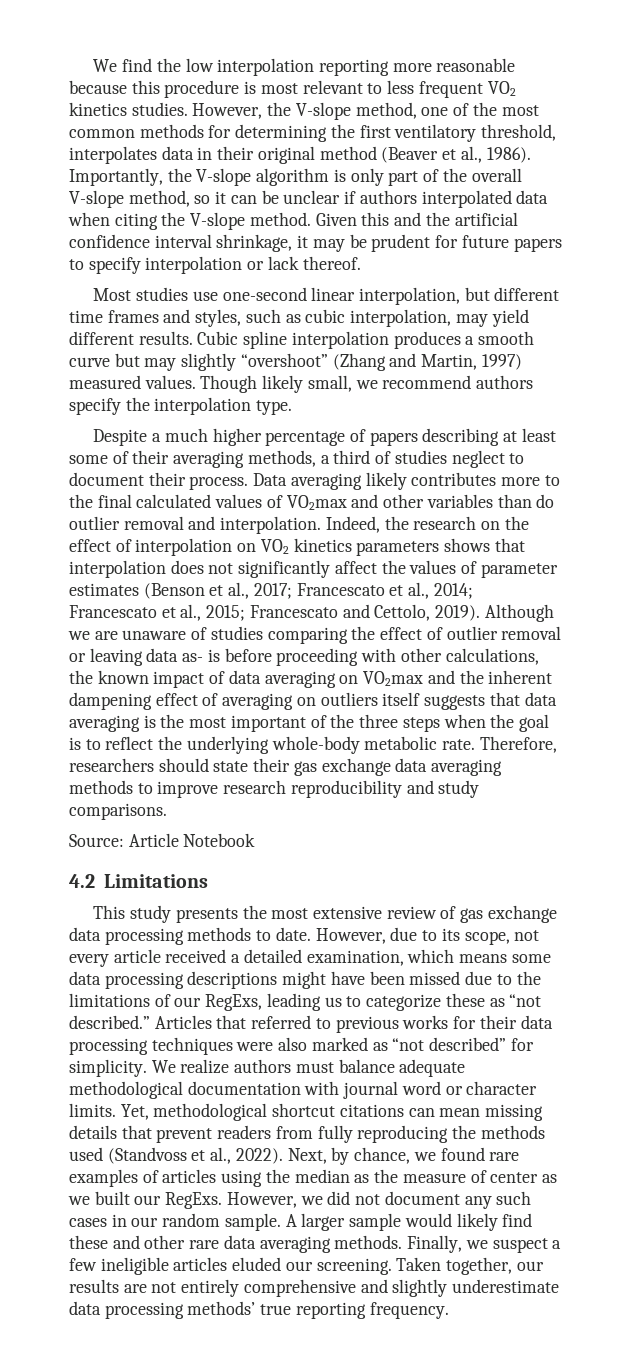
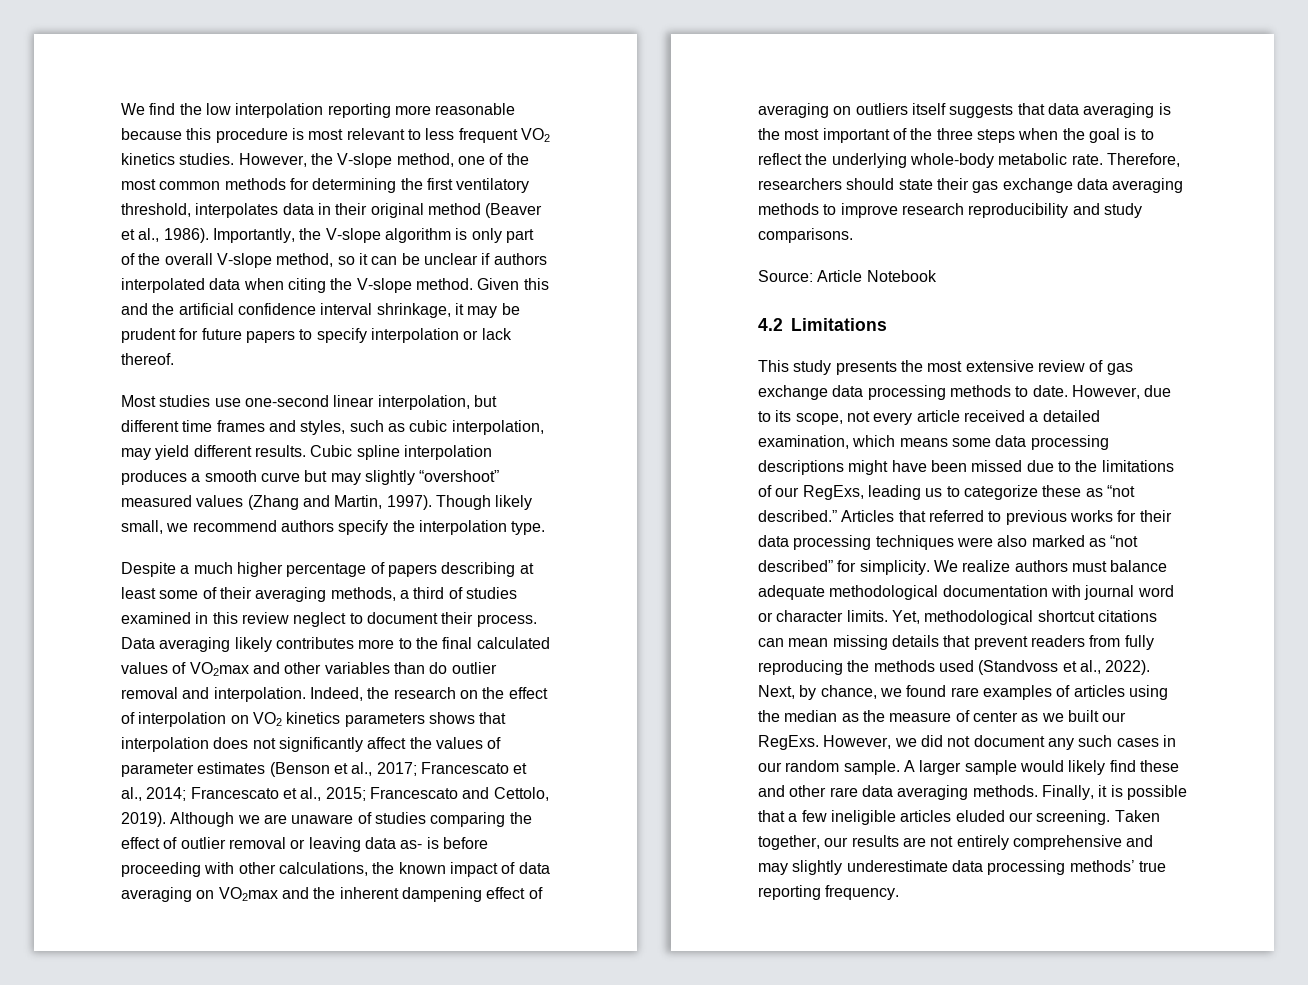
- Cubic spline interpolation produces a smooth curve but may slightly “overshoot” (Zhang and Martin, 1997) measured values.
+ Cubic spline interpolation produces a smooth curve but may slightly “overshoot” measured values (Zhang and Martin, 1997).
- Despite a much higher percentage of papers describing at least some of their averaging methods, a third of studies neglect to document their process.
+ Despite a much higher percentage of papers describing at least some of their averaging methods, a third of studies examined in this review neglect to document their process.
- Finally, we suspect a few ineligible articles eluded our screening.
+ Finally, it is possible that a few ineligible articles eluded our screening.
- Taken together, our results are not entirely comprehensive and slightly underestimate data processing methods’ true reporting frequency.
+ Taken together, our results are not entirely comprehensive and may slightly underestimate data processing methods’ true reporting frequency.

